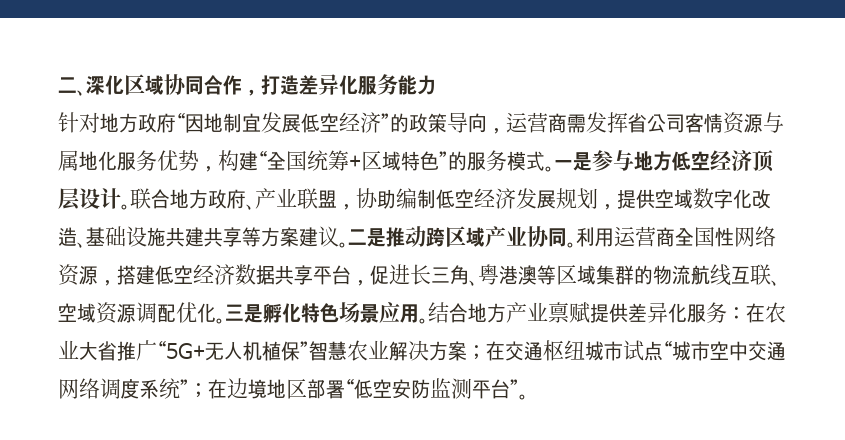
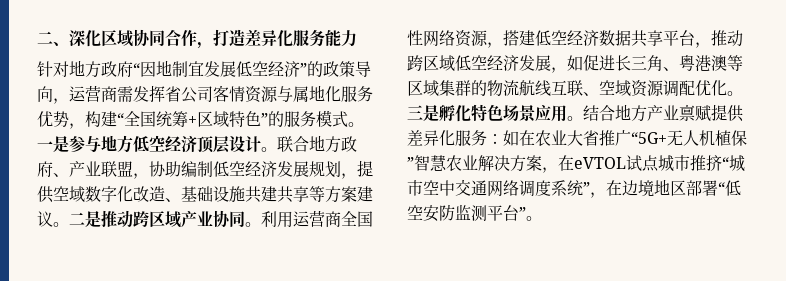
- 利用运营商全国性网络资源，搭建低空经济数据共享平台，促进长三角、粤港澳等区域集群的物流航线互联、空域资源调配优化。
+ 利用运营商全国性网络资源，搭建低空经济数据共享平台，推动跨区域低空经济发展，如促进长三角、粤港澳等区域集群的物流航线互联、空域资源调配优化。
- 结合地方产业禀赋提供差异化服务：在农业大省推广“5G+无人机植保”智慧农业解决方案；在交通枢纽城市试点“城市空中交通网络调度系统”；在边境地区部署“低空安防监测平台”。
+ 结合地方产业禀赋提供差异化服务：如在农业大省推广“5G+无人机植保”智慧农业解决方案，在eVTOL试点城市推挤“城市空中交通网络调度系统”，在边境地区部署“低空安防监测平台”。

